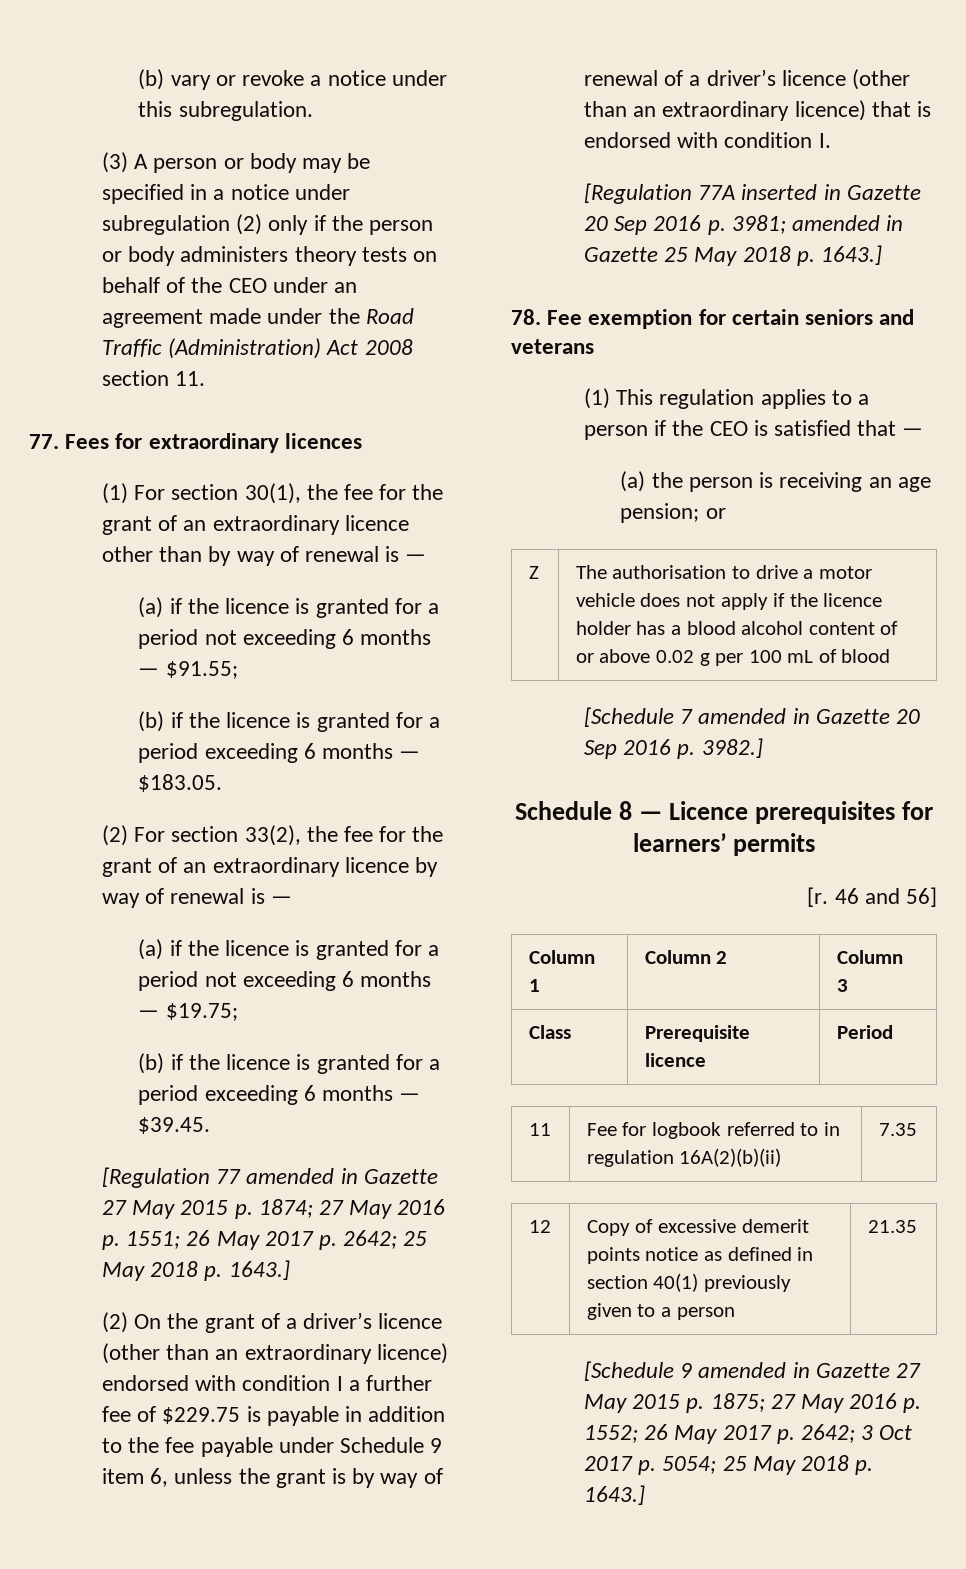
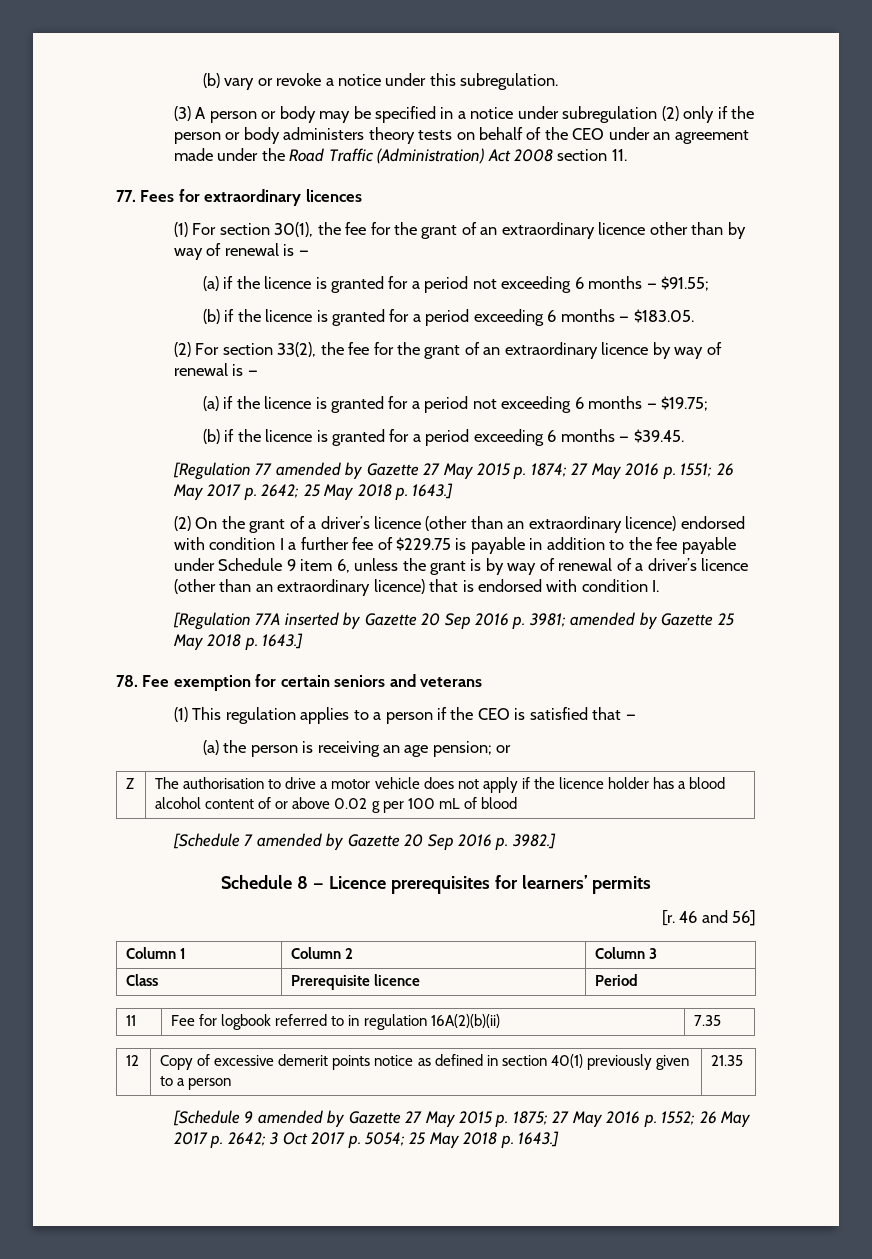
- [Regulation 77 amended in Gazette 27 May 2015 p. 1874; 27 May 2016 p. 1551; 26 May 2017 p. 2642; 25 May 2018 p. 1643.]
+ [Regulation 77 amended by Gazette 27 May 2015 p. 1874; 27 May 2016 p. 1551; 26 May 2017 p. 2642; 25 May 2018 p. 1643.]
- [Regulation 77A inserted in Gazette 20 Sep 2016 p. 3981; amended in Gazette 25 May 2018 p. 1643.]
+ [Regulation 77A inserted by Gazette 20 Sep 2016 p. 3981; amended by Gazette 25 May 2018 p. 1643.]
- [Schedule 7 amended in Gazette 20 Sep 2016 p. 3982.]
+ [Schedule 7 amended by Gazette 20 Sep 2016 p. 3982.]
- [Schedule 9 amended in Gazette 27 May 2015 p. 1875; 27 May 2016 p. 1552; 26 May 2017 p. 2642; 3 Oct 2017 p. 5054; 25 May 2018 p. 1643.]
+ [Schedule 9 amended by Gazette 27 May 2015 p. 1875; 27 May 2016 p. 1552; 26 May 2017 p. 2642; 3 Oct 2017 p. 5054; 25 May 2018 p. 1643.]

